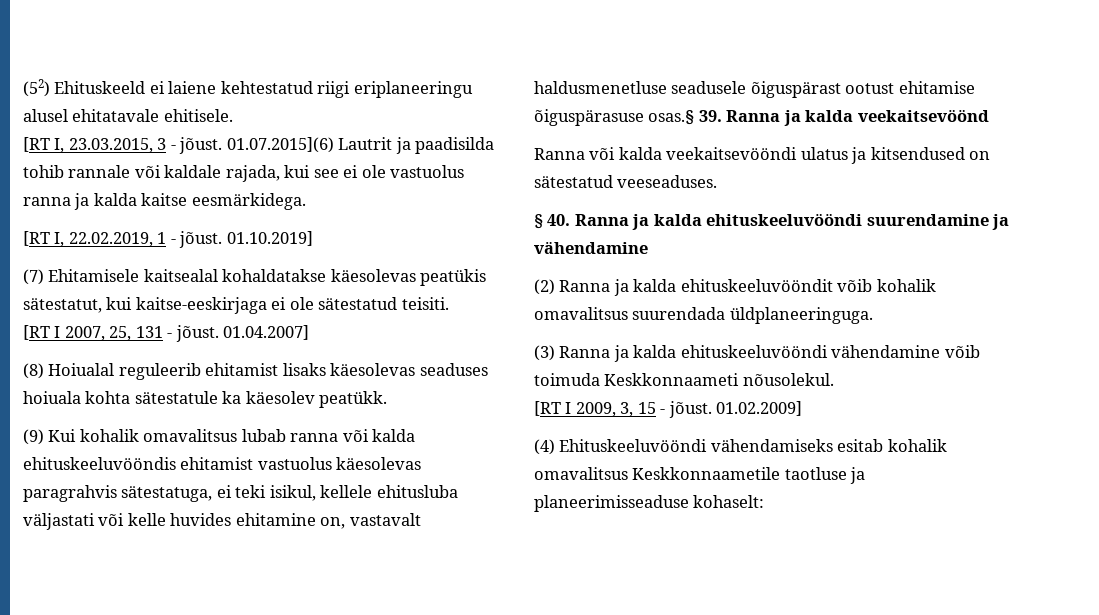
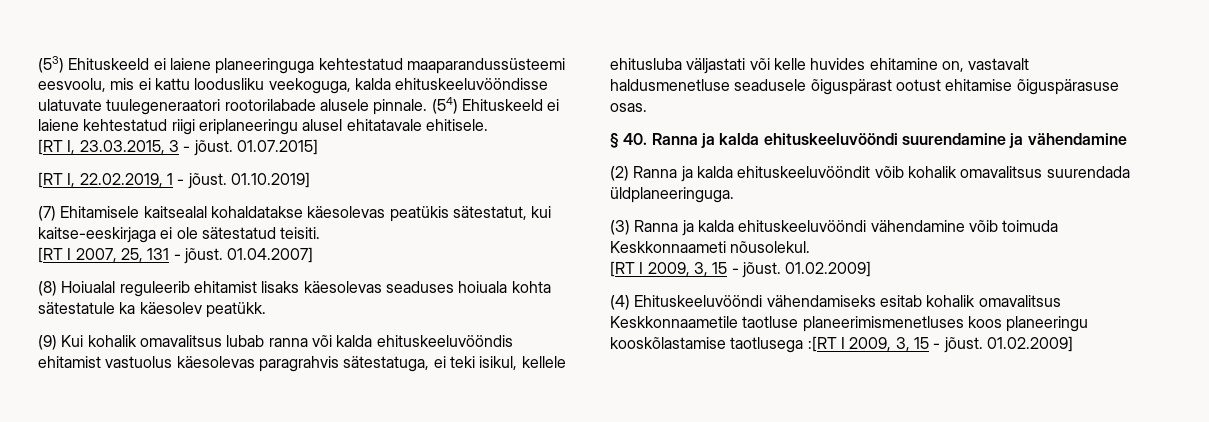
- (52) Ehituskeeld ei laiene kehtestatud riigi eriplaneeringu alusel ehitatavale ehitisele.
+ (53) Ehituskeeld ei laiene planeeringuga kehtestatud maaparandussüsteemi eesvoolu, mis ei kattu loodusliku veekoguga, kalda ehituskeeluvööndisse ulatuvate tuulegeneraatori rootorilabade alusele pinnale. (54) Ehituskeeld ei laiene kehtestatud riigi eriplaneeringu alusel ehitatavale ehitisele.
- 01.07.2015](6) Lautrit ja paadisilda tohib rannale või kaldale rajada, kui see ei ole vastuolus ranna ja kalda kaitse eesmärkidega.
+ 01.07.2015]
- (9) Kui kohalik omavalitsus lubab ranna või kalda ehituskeeluvööndis ehitamist vastuolus käesolevas paragrahvis sätestatuga, ei teki isikul, kellele ehitusluba väljastati või kelle huvides ehitamine on, vastavalt haldusmenetluse seadusele õiguspärast ootust ehitamise õiguspärasuse osas.§ 39. Ranna ja kalda veekaitsevöönd
- Ranna või kalda veekaitsevööndi ulatus ja kitsendused on sätestatud veeseaduses.
+ (9) Kui kohalik omavalitsus lubab ranna või kalda ehituskeeluvööndis ehitamist vastuolus käesolevas paragrahvis sätestatuga, ei teki isikul, kellele ehitusluba väljastati või kelle huvides ehitamine on, vastavalt haldusmenetluse seadusele õiguspärast ootust ehitamise õiguspärasuse osas.
- (4) Ehituskeeluvööndi vähendamiseks esitab kohalik omavalitsus Keskkonnaametile taotluse ja planeerimisseaduse kohaselt:
+ (4) Ehituskeeluvööndi vähendamiseks esitab kohalik omavalitsus Keskkonnaametile taotluse planeerimismenetluses koos planeeringu kooskõlastamise taotlusega :[RT I 2009, 3, 15 - jõust. 01.02.2009]

